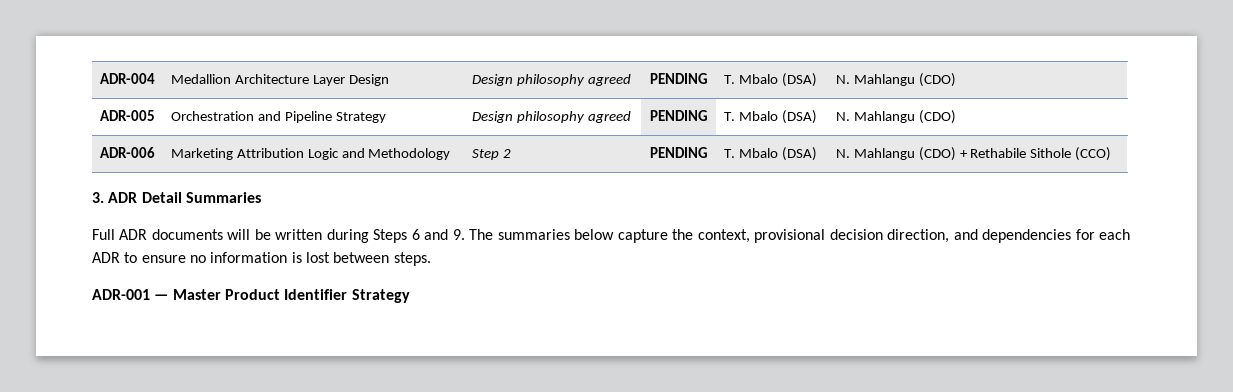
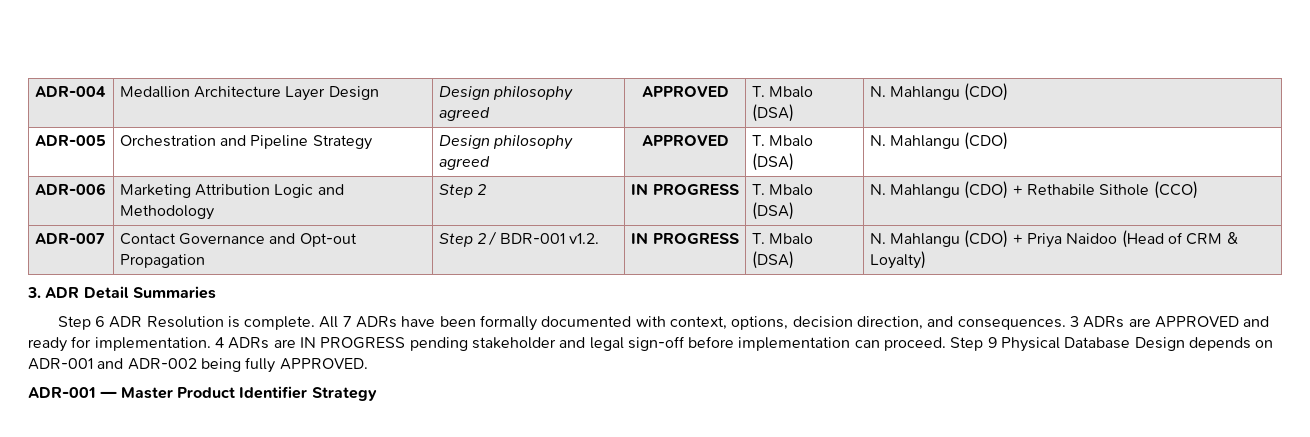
- ADR-004 | Medallion Architecture Layer Design | Design philosophy agreed | PENDING | T. Mbalo (DSA) | N. Mahlangu (CDO)
+ ADR-004 | Medallion Architecture Layer Design | Design philosophy agreed | APPROVED | T. Mbalo (DSA) | N. Mahlangu (CDO)
- ADR-005 | Orchestration and Pipeline Strategy | Design philosophy agreed | PENDING | T. Mbalo (DSA) | N. Mahlangu (CDO)
+ ADR-005 | Orchestration and Pipeline Strategy | Design philosophy agreed | APPROVED | T. Mbalo (DSA) | N. Mahlangu (CDO)
- ADR-006 | Marketing Attribution Logic and Methodology | Step 2 | PENDING | T. Mbalo (DSA) | N. Mahlangu (CDO) + Rethabile Sithole (CCO)
+ ADR-006 | Marketing Attribution Logic and Methodology | Step 2 | IN PROGRESS | T. Mbalo (DSA) | N. Mahlangu (CDO) + Rethabile Sithole (CCO)
+ ADR-007 | Contact Governance and Opt-out Propagation | Step 2 / BDR-001 v1.2. | IN PROGRESS | T. Mbalo (DSA) | N. Mahlangu (CDO) + Priya Naidoo (Head of CRM & Loyalty)
  3. ADR Detail Summaries
- Full ADR documents will be written during Steps 6 and 9. The summaries below capture the context, provisional decision direction, and dependencies for each ADR to ensure no information is lost between steps.
+ Step 6 ADR Resolution is complete. All 7 ADRs have been formally documented with context, options, decision direction, and consequences. 3 ADRs are APPROVED and ready for implementation. 4 ADRs are IN PROGRESS pending stakeholder and legal sign-off before implementation can proceed. Step 9 Physical Database Design depends on ADR-001 and ADR-002 being fully APPROVED.

